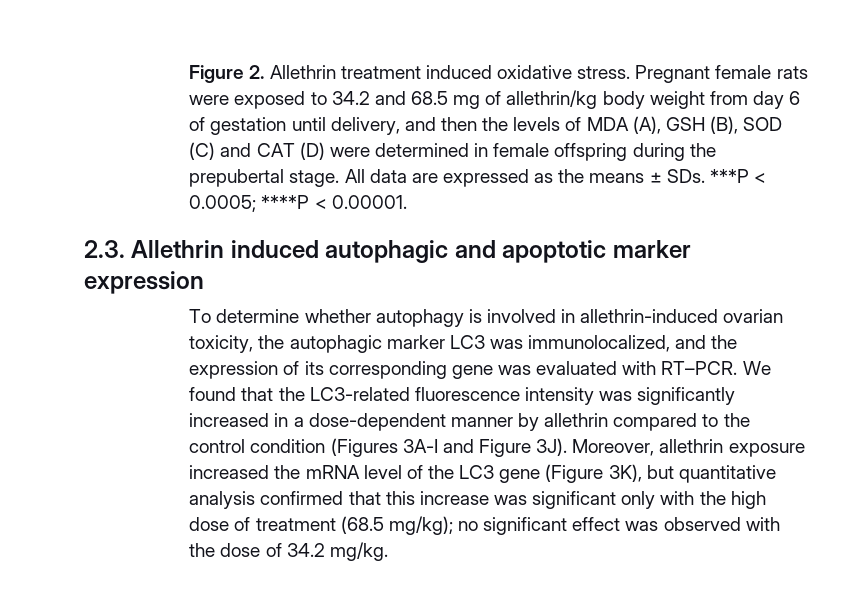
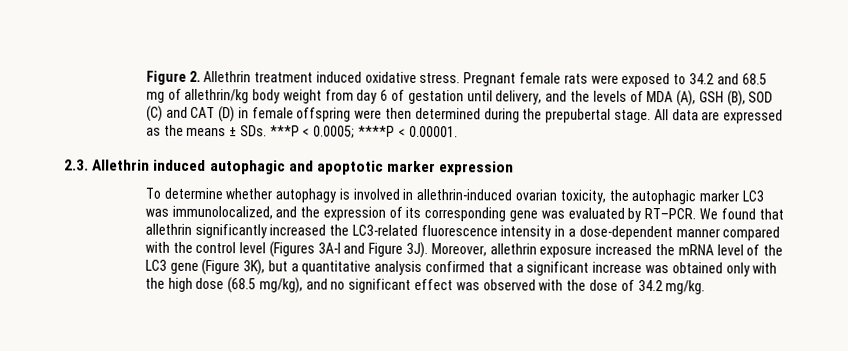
- Pregnant female rats were exposed to 34.2 and 68.5 mg of allethrin/kg body weight from day 6 of gestation until delivery, and then the levels of MDA (A), GSH (B), SOD (C) and CAT (D) were determined in female offspring during the prepubertal stage.
+ Pregnant female rats were exposed to 34.2 and 68.5 mg of allethrin/kg body weight from day 6 of gestation until delivery, and the levels of MDA (A), GSH (B), SOD (C) and CAT (D) in female offspring were then determined during the prepubertal stage.
- To determine whether autophagy is involved in allethrin-induced ovarian toxicity, the autophagic marker LC3 was immunolocalized, and the expression of its corresponding gene was evaluated with RT–PCR.
+ To determine whether autophagy is involved in allethrin-induced ovarian toxicity, the autophagic marker LC3 was immunolocalized, and the expression of its corresponding gene was evaluated by RT–PCR.
- We found that the LC3-related fluorescence intensity was significantly increased in a dose-dependent manner by allethrin compared to the control condition (Figures 3A-I and Figure 3J).
+ We found that allethrin significantly increased the LC3-related fluorescence intensity in a dose-dependent manner compared with the control level (Figures 3A-I and Figure 3J).
- Moreover, allethrin exposure increased the mRNA level of the LC3 gene (Figure 3K), but quantitative analysis confirmed that this increase was significant only with the high dose of treatment (68.5 mg/kg); no significant effect was observed with the dose of 34.2 mg/kg.
+ Moreover, allethrin exposure increased the mRNA level of the LC3 gene (Figure 3K), but a quantitative analysis confirmed that a significant increase was obtained only with the high dose (68.5 mg/kg), and no significant effect was observed with the dose of 34.2 mg/kg.

